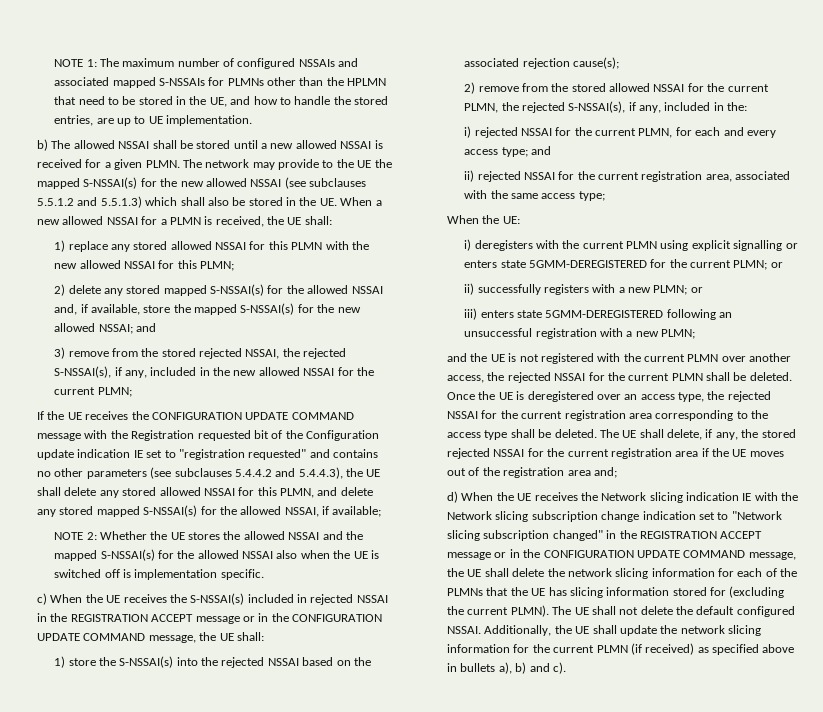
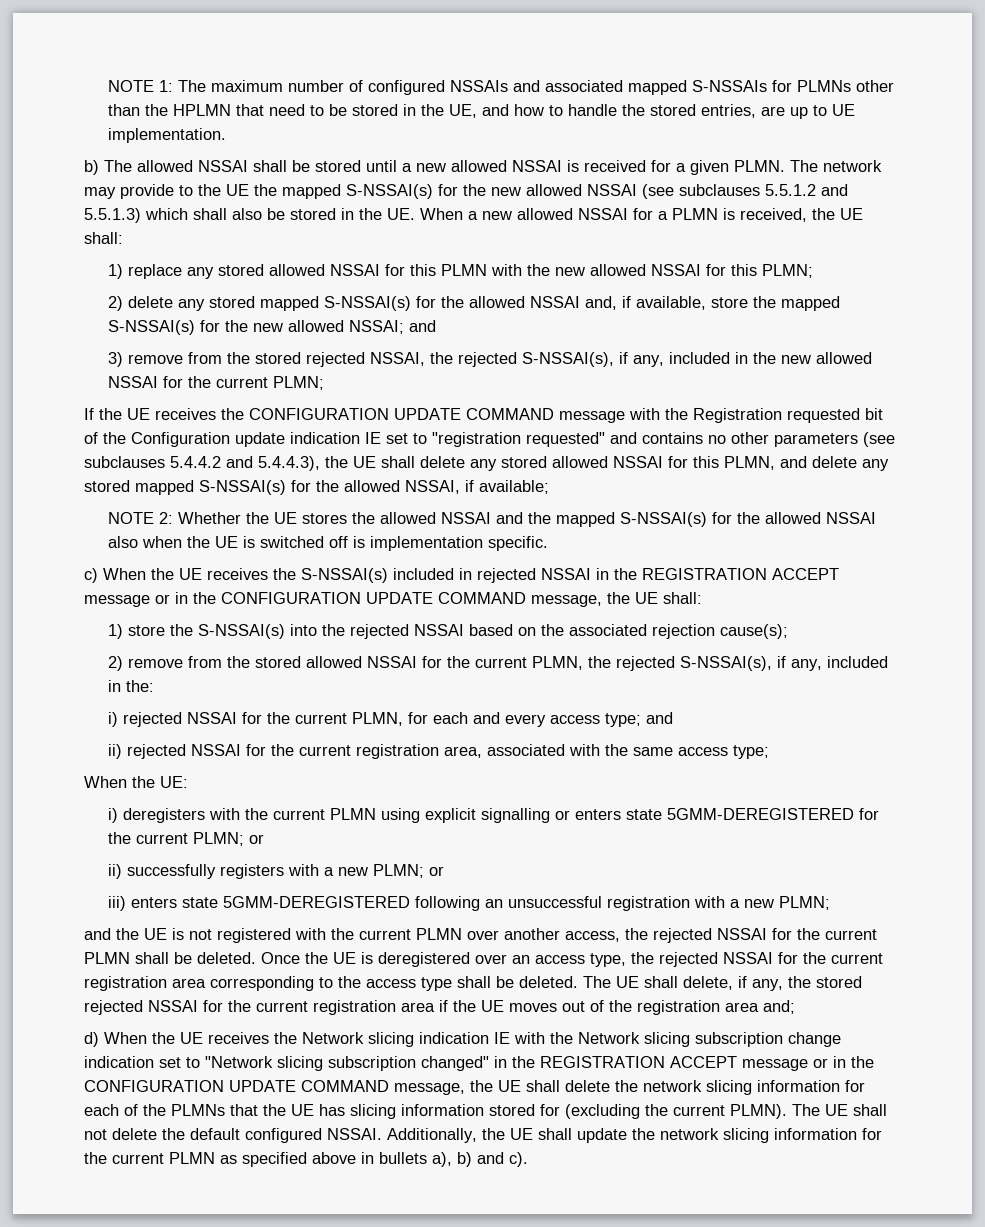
- Additionally, the UE shall update the network slicing information for the current PLMN (if received) as specified above in bullets a), b) and c).
+ Additionally, the UE shall update the network slicing information for the current PLMN as specified above in bullets a), b) and c).

